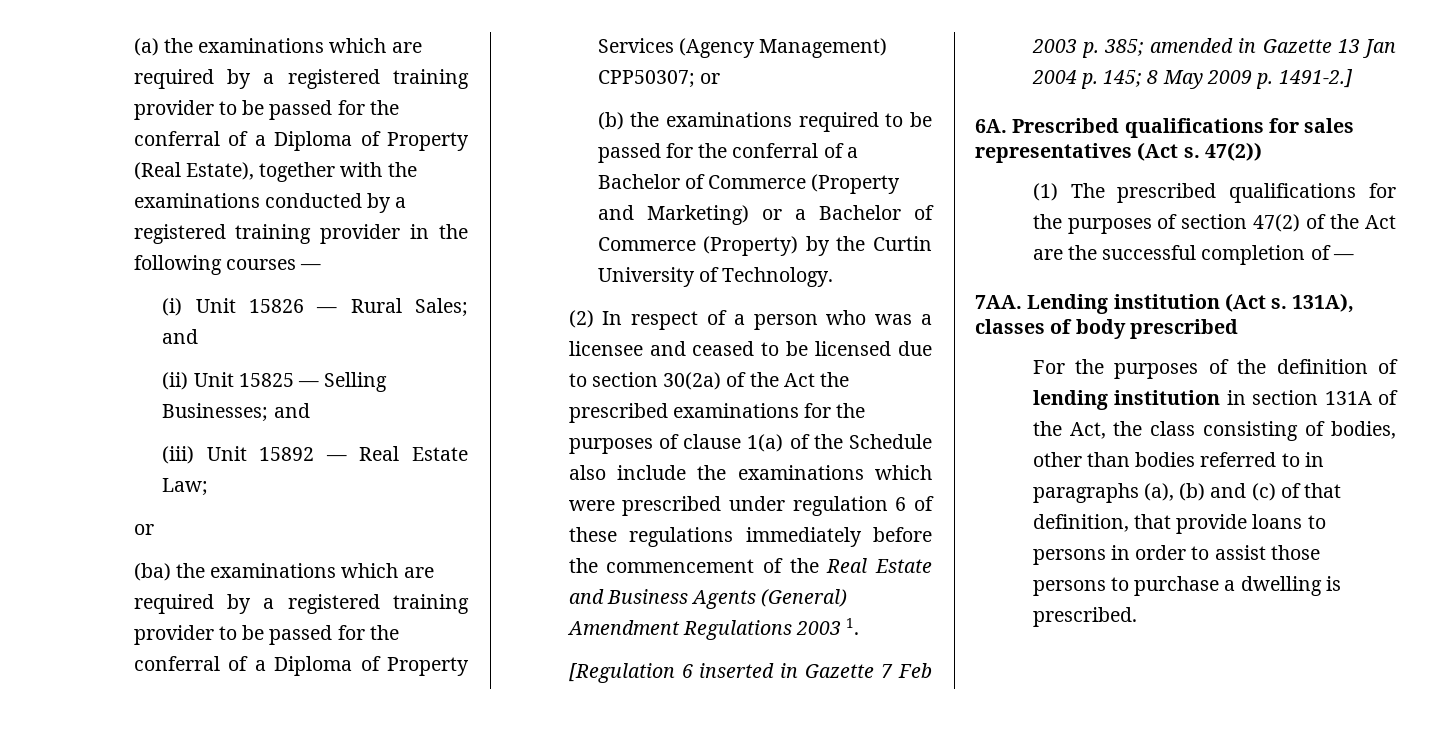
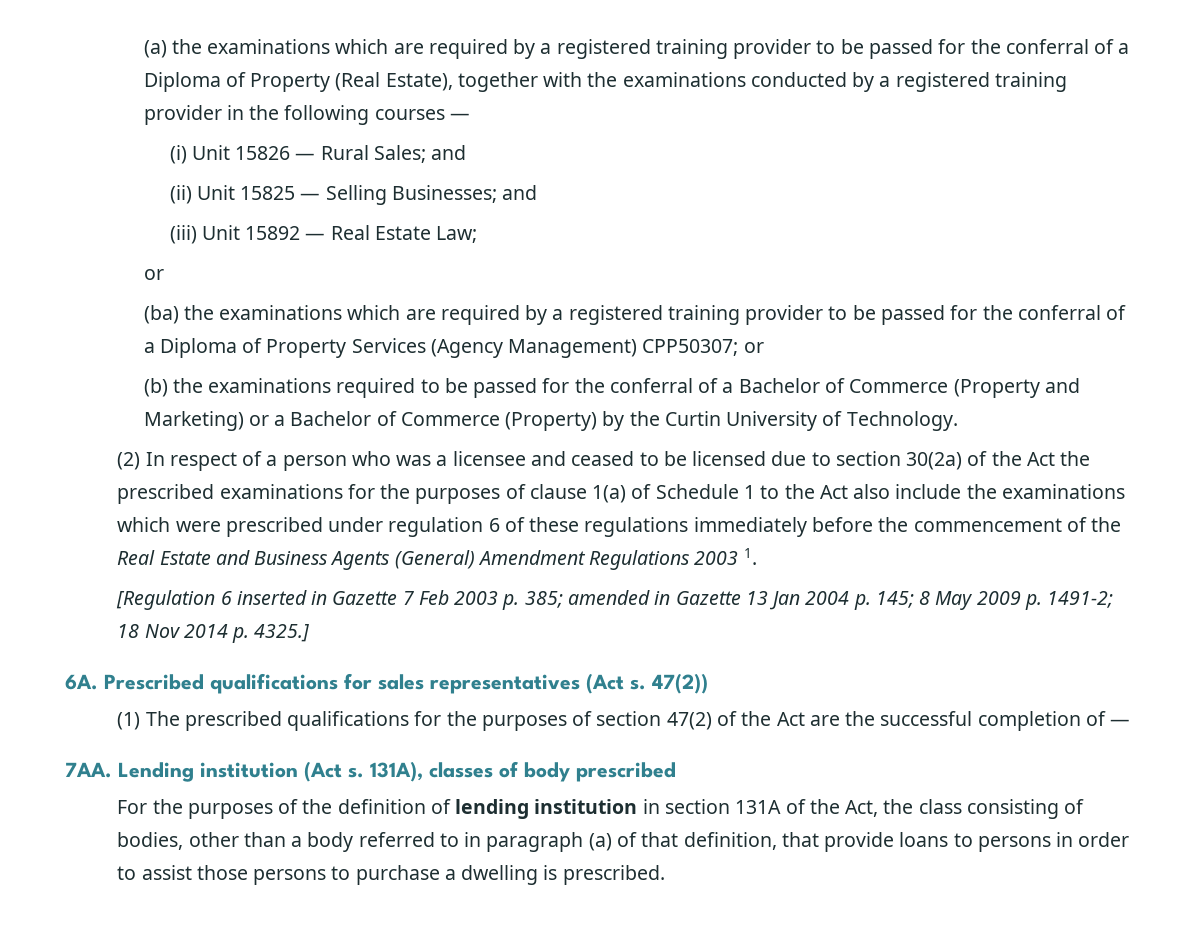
- (2) In respect of a person who was a licensee and ceased to be licensed due to section 30(2a) of the Act the prescribed examinations for the purposes of clause 1(a) of the Schedule also include the examinations which were prescribed under regulation 6 of these regulations immediately before the commencement of the Real Estate and Business Agents (General) Amendment Regulations 2003 1.
+ (2) In respect of a person who was a licensee and ceased to be licensed due to section 30(2a) of the Act the prescribed examinations for the purposes of clause 1(a) of Schedule 1 to the Act also include the examinations which were prescribed under regulation 6 of these regulations immediately before the commencement of the Real Estate and Business Agents (General) Amendment Regulations 2003 1.
- [Regulation 6 inserted in Gazette 7 Feb 2003 p. 385; amended in Gazette 13 Jan 2004 p. 145; 8 May 2009 p. 1491-2.]
+ [Regulation 6 inserted in Gazette 7 Feb 2003 p. 385; amended in Gazette 13 Jan 2004 p. 145; 8 May 2009 p. 1491-2; 18 Nov 2014 p. 4325.]
- For the purposes of the definition of lending institution in section 131A of the Act, the class consisting of bodies, other than bodies referred to in paragraphs (a), (b) and (c) of that definition, that provide loans to persons in order to assist those persons to purchase a dwelling is prescribed.
+ For the purposes of the definition of lending institution in section 131A of the Act, the class consisting of bodies, other than a body referred to in paragraph (a) of that definition, that provide loans to persons in order to assist those persons to purchase a dwelling is prescribed.

